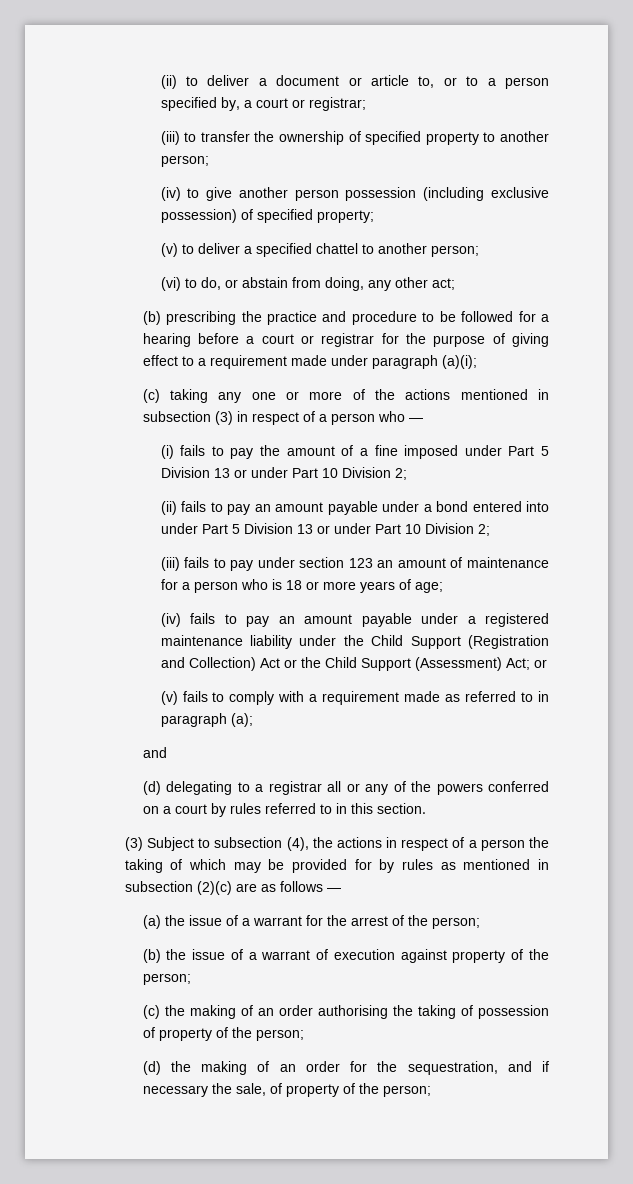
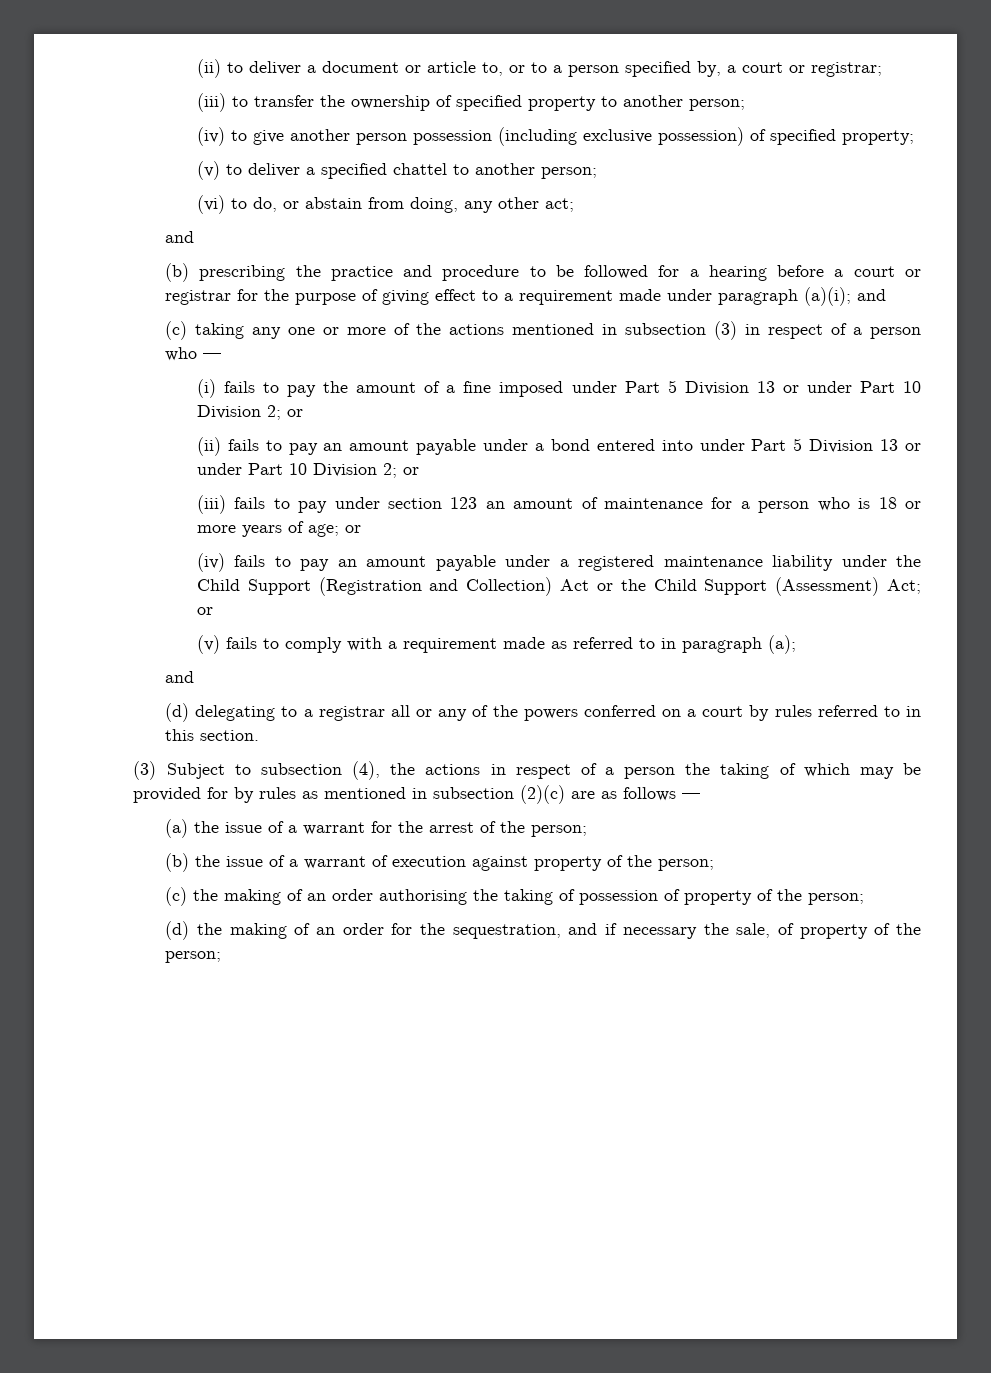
  (vi) to do, or abstain from doing, any other act;
+ and
- (b) prescribing the practice and procedure to be followed for a hearing before a court or registrar for the purpose of giving effect to a requirement made under paragraph (a)(i);
+ (b) prescribing the practice and procedure to be followed for a hearing before a court or registrar for the purpose of giving effect to a requirement made under paragraph (a)(i); and
- (i) fails to pay the amount of a fine imposed under Part 5 Division 13 or under Part 10 Division 2;
+ (i) fails to pay the amount of a fine imposed under Part 5 Division 13 or under Part 10 Division 2; or
- (ii) fails to pay an amount payable under a bond entered into under Part 5 Division 13 or under Part 10 Division 2;
+ (ii) fails to pay an amount payable under a bond entered into under Part 5 Division 13 or under Part 10 Division 2; or
- (iii) fails to pay under section 123 an amount of maintenance for a person who is 18 or more years of age;
+ (iii) fails to pay under section 123 an amount of maintenance for a person who is 18 or more years of age; or

